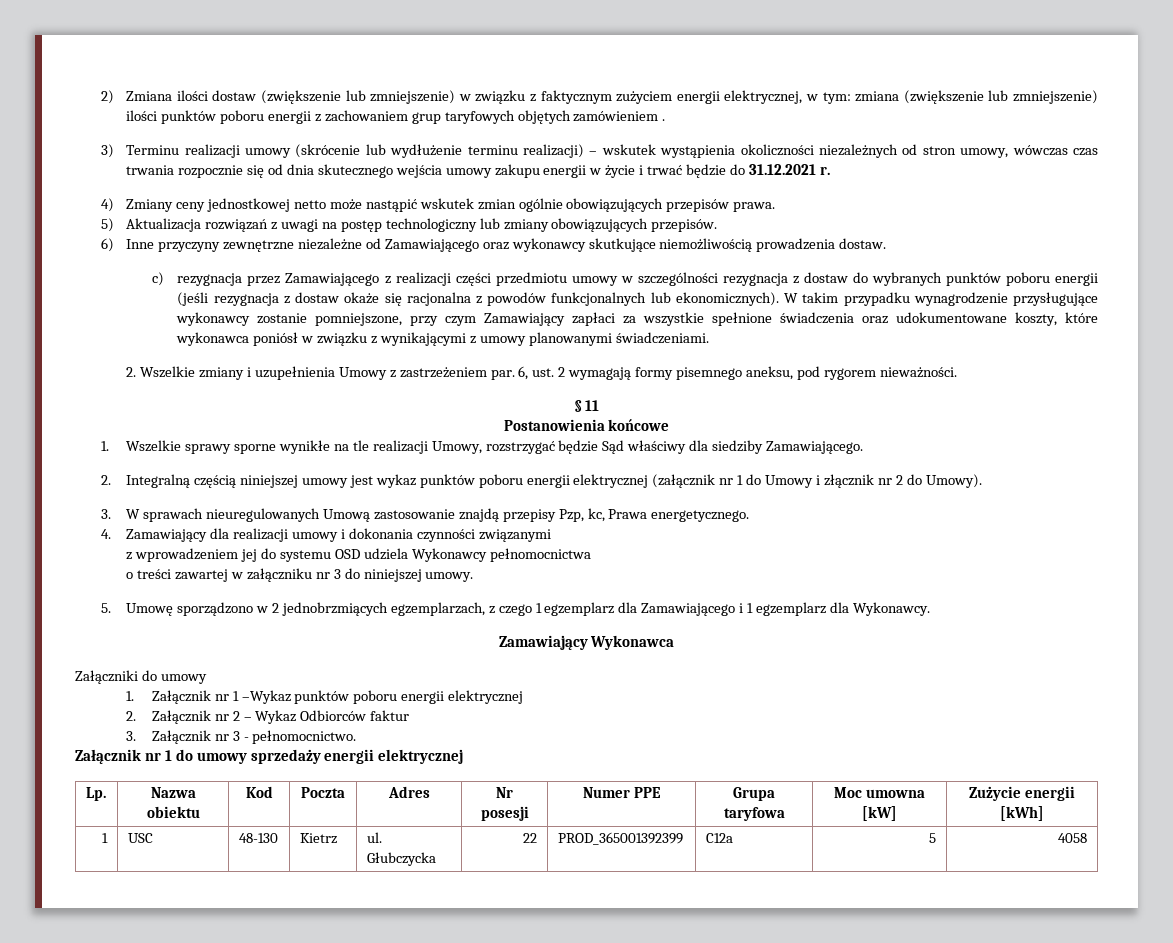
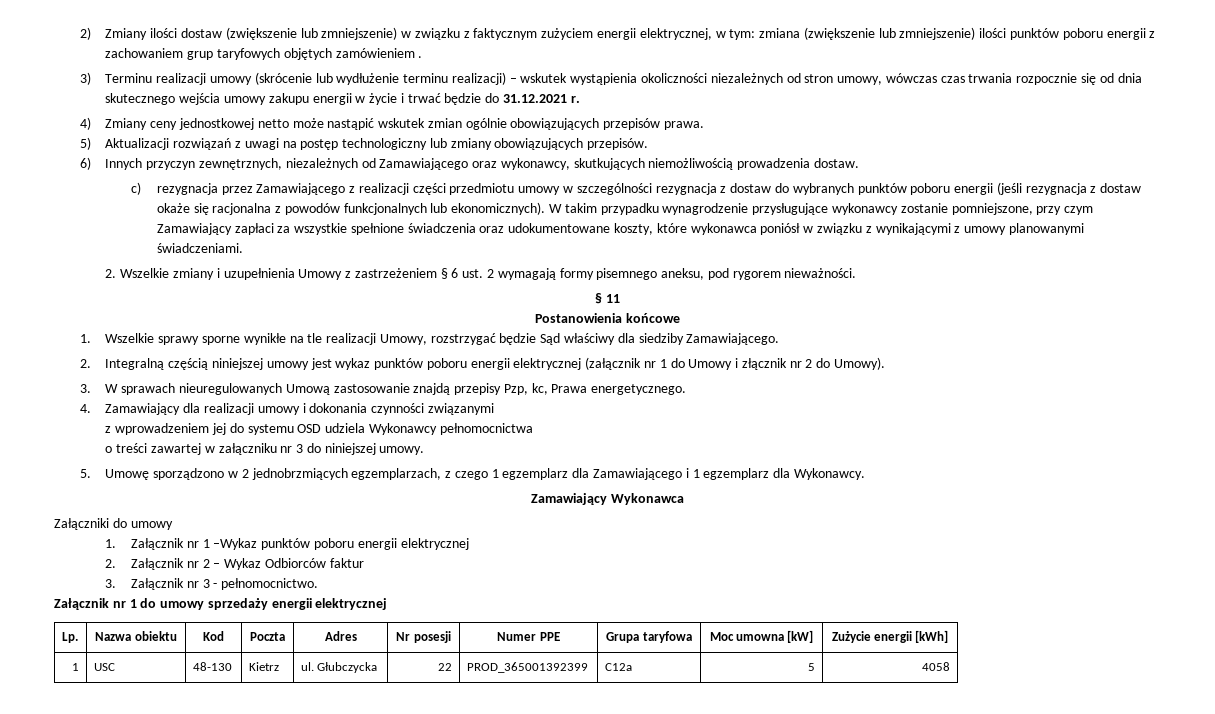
- 2) Zmiana ilości dostaw (zwiększenie lub zmniejszenie) w związku z faktycznym zużyciem energii elektrycznej, w tym: zmiana (zwiększenie lub zmniejszenie) ilości punktów poboru energii z zachowaniem grup taryfowych objętych zamówieniem .
+ 2) Zmiany ilości dostaw (zwiększenie lub zmniejszenie) w związku z faktycznym zużyciem energii elektrycznej, w tym: zmiana (zwiększenie lub zmniejszenie) ilości punktów poboru energii z zachowaniem grup taryfowych objętych zamówieniem .
- 5) Aktualizacja rozwiązań z uwagi na postęp technologiczny lub zmiany obowiązujących przepisów.
+ 5) Aktualizacji rozwiązań z uwagi na postęp technologiczny lub zmiany obowiązujących przepisów.
- 6) Inne przyczyny zewnętrzne niezależne od Zamawiającego oraz wykonawcy skutkujące niemożliwością prowadzenia dostaw.
+ 6) Innych przyczyn zewnętrznych, niezależnych od Zamawiającego oraz wykonawcy, skutkujących niemożliwością prowadzenia dostaw.
- 2. Wszelkie zmiany i uzupełnienia Umowy z zastrzeżeniem par. 6, ust. 2 wymagają formy pisemnego aneksu, pod rygorem nieważności.
+ 2. Wszelkie zmiany i uzupełnienia Umowy z zastrzeżeniem § 6 ust. 2 wymagają formy pisemnego aneksu, pod rygorem nieważności.

